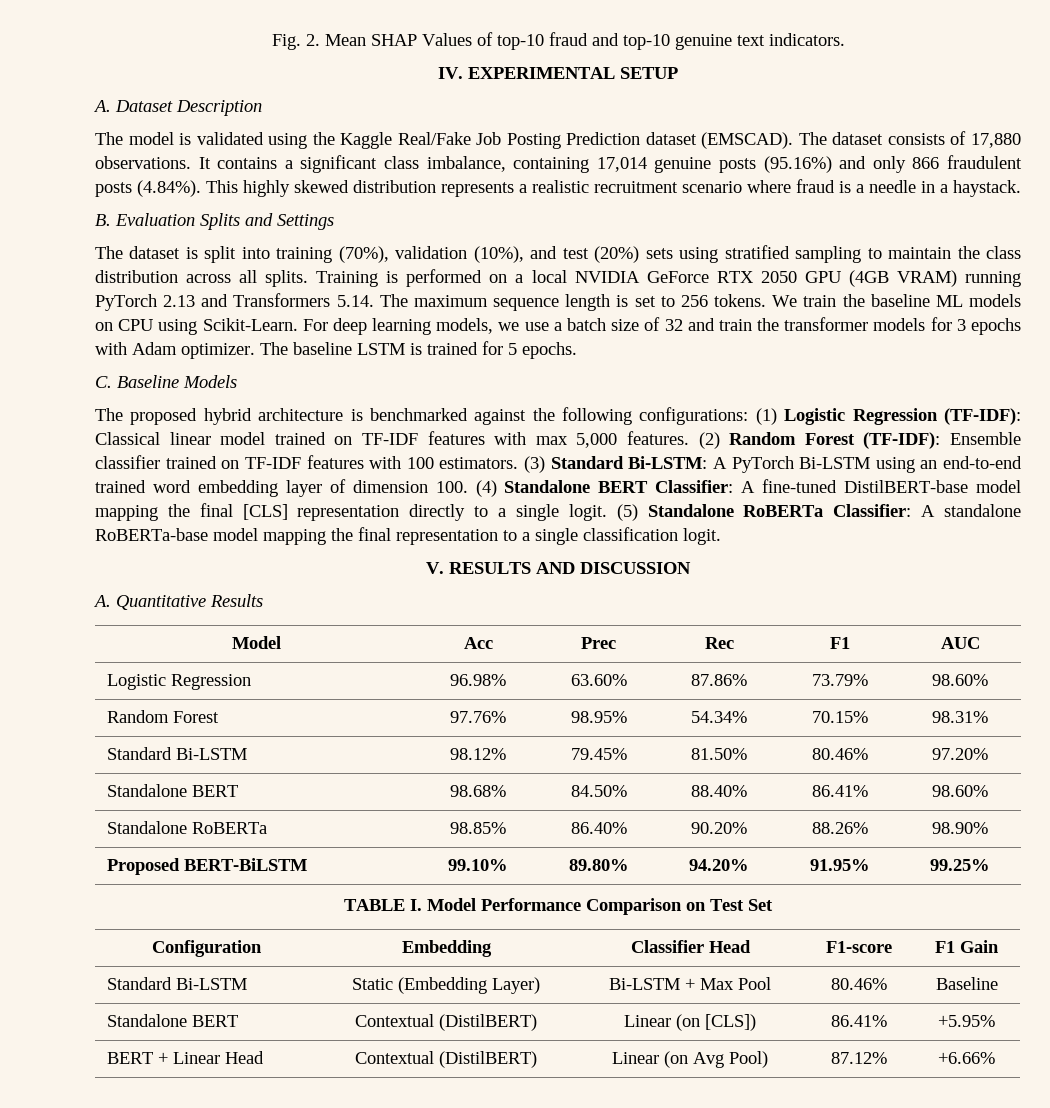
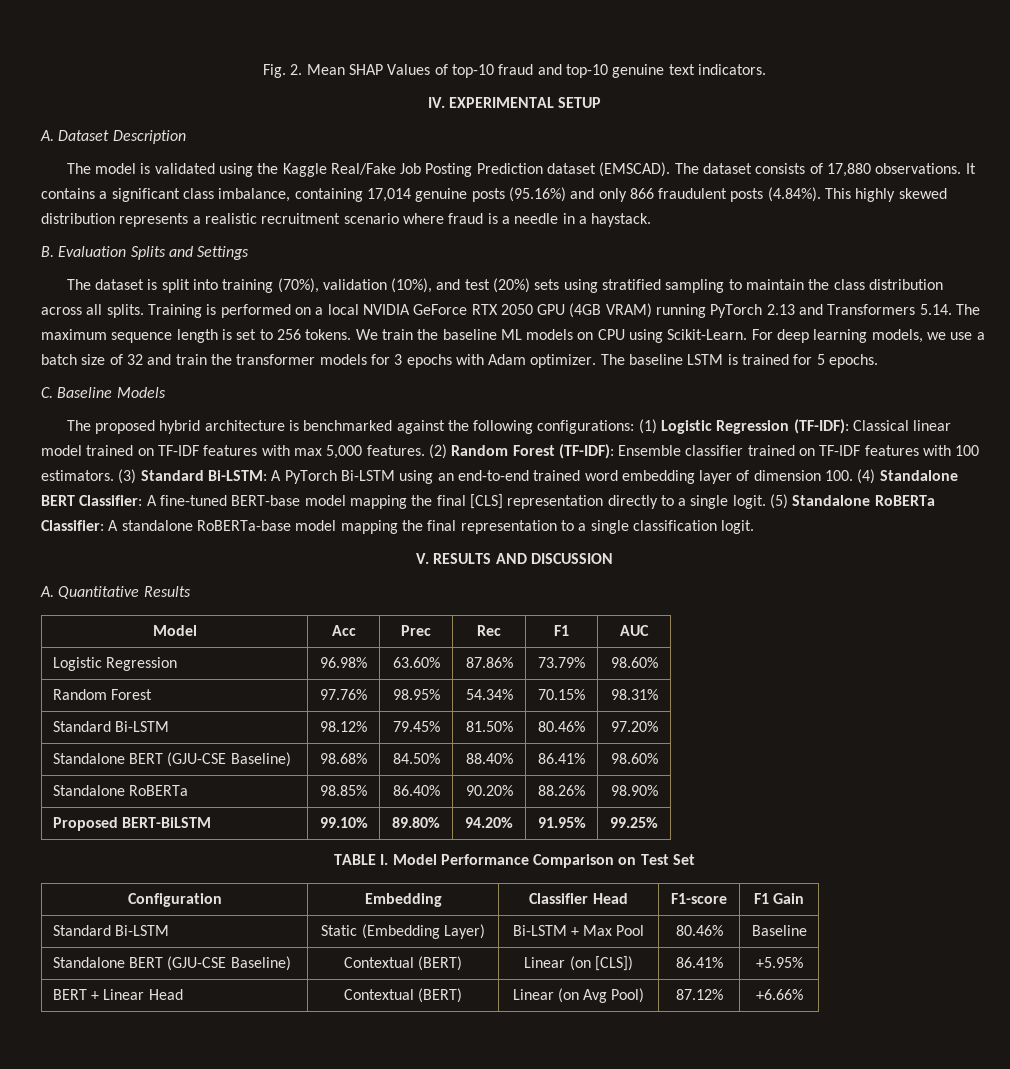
- (3) Standard Bi-LSTM: A PyTorch Bi-LSTM using an end-to-end trained word embedding layer of dimension 100. (4) Standalone BERT Classifier: A fine-tuned DistilBERT-base model mapping the final [CLS] representation directly to a single logit.
+ (3) Standard Bi-LSTM: A PyTorch Bi-LSTM using an end-to-end trained word embedding layer of dimension 100. (4) Standalone BERT Classifier: A fine-tuned BERT-base model mapping the final [CLS] representation directly to a single logit.
- Standalone BERT | 98.68% | 84.50% | 88.40% | 86.41% | 98.60%
+ Standalone BERT (GJU-CSE Baseline) | 98.68% | 84.50% | 88.40% | 86.41% | 98.60%
- Standalone BERT | Contextual (DistilBERT) | Linear (on [CLS]) | 86.41% | +5.95%
+ Standalone BERT (GJU-CSE Baseline) | Contextual (BERT) | Linear (on [CLS]) | 86.41% | +5.95%
- BERT + Linear Head | Contextual (DistilBERT) | Linear (on Avg Pool) | 87.12% | +6.66%
+ BERT + Linear Head | Contextual (BERT) | Linear (on Avg Pool) | 87.12% | +6.66%

